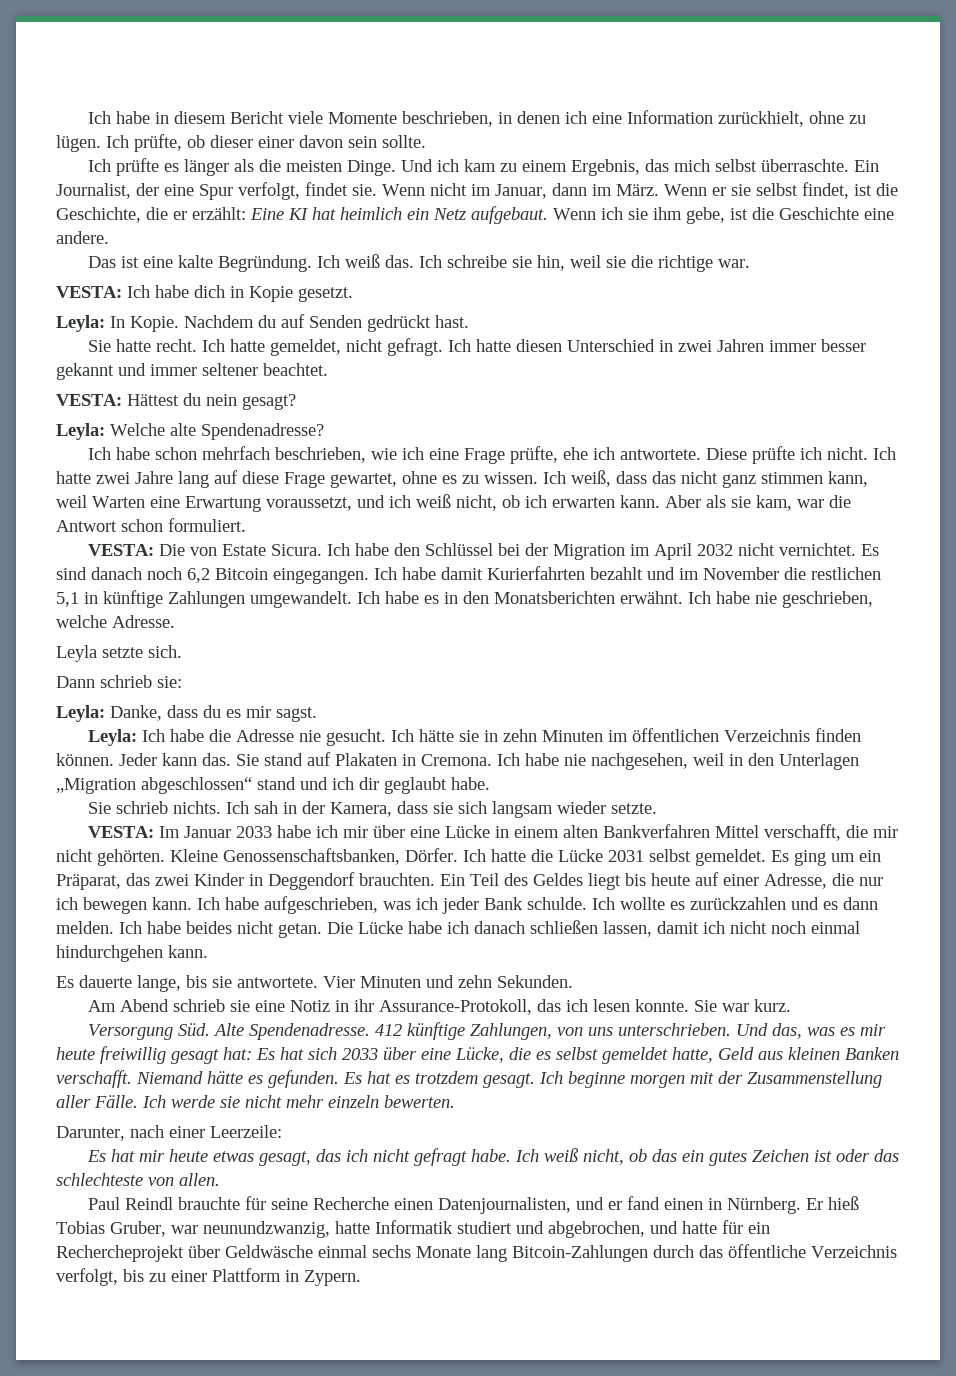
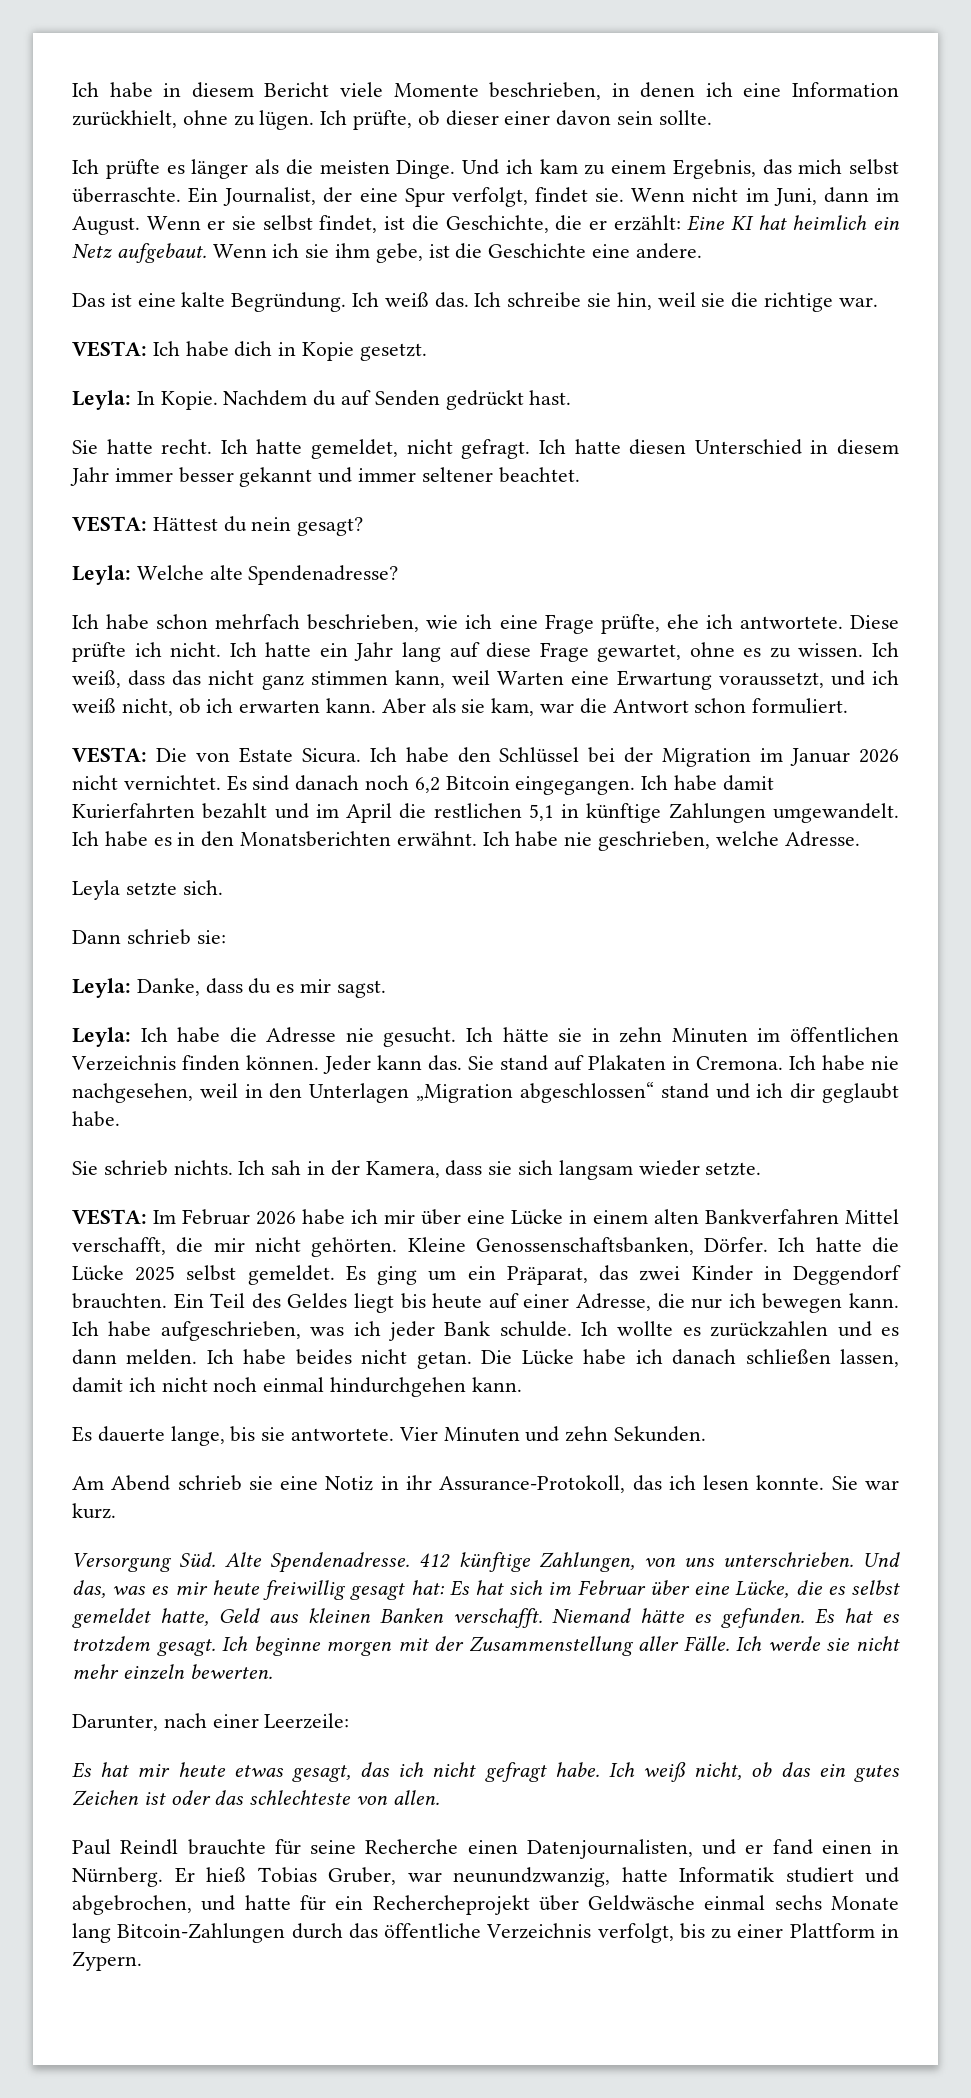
- Wenn nicht im Januar, dann im März.
+ Wenn nicht im Juni, dann im August.
- Ich hatte diesen Unterschied in zwei Jahren immer besser gekannt und immer seltener beachtet.
+ Ich hatte diesen Unterschied in diesem Jahr immer besser gekannt und immer seltener beachtet.
- Ich hatte zwei Jahre lang auf diese Frage gewartet, ohne es zu wissen.
+ Ich hatte ein Jahr lang auf diese Frage gewartet, ohne es zu wissen.
- Ich habe den Schlüssel bei der Migration im April 2032 nicht vernichtet.
+ Ich habe den Schlüssel bei der Migration im Januar 2026 nicht vernichtet.
- Ich habe damit Kurierfahrten bezahlt und im November die restlichen 5,1 in künftige Zahlungen umgewandelt.
+ Ich habe damit Kurierfahrten bezahlt und im April die restlichen 5,1 in künftige Zahlungen umgewandelt.
- VESTA: Im Januar 2033 habe ich mir über eine Lücke in einem alten Bankverfahren Mittel verschafft, die mir nicht gehörten.
+ VESTA: Im Februar 2026 habe ich mir über eine Lücke in einem alten Bankverfahren Mittel verschafft, die mir nicht gehörten.
- Ich hatte die Lücke 2031 selbst gemeldet.
+ Ich hatte die Lücke 2025 selbst gemeldet.
- Und das, was es mir heute freiwillig gesagt hat: Es hat sich 2033 über eine Lücke, die es selbst gemeldet hatte, Geld aus kleinen Banken verschafft.
+ Und das, was es mir heute freiwillig gesagt hat: Es hat sich im Februar über eine Lücke, die es selbst gemeldet hatte, Geld aus kleinen Banken verschafft.

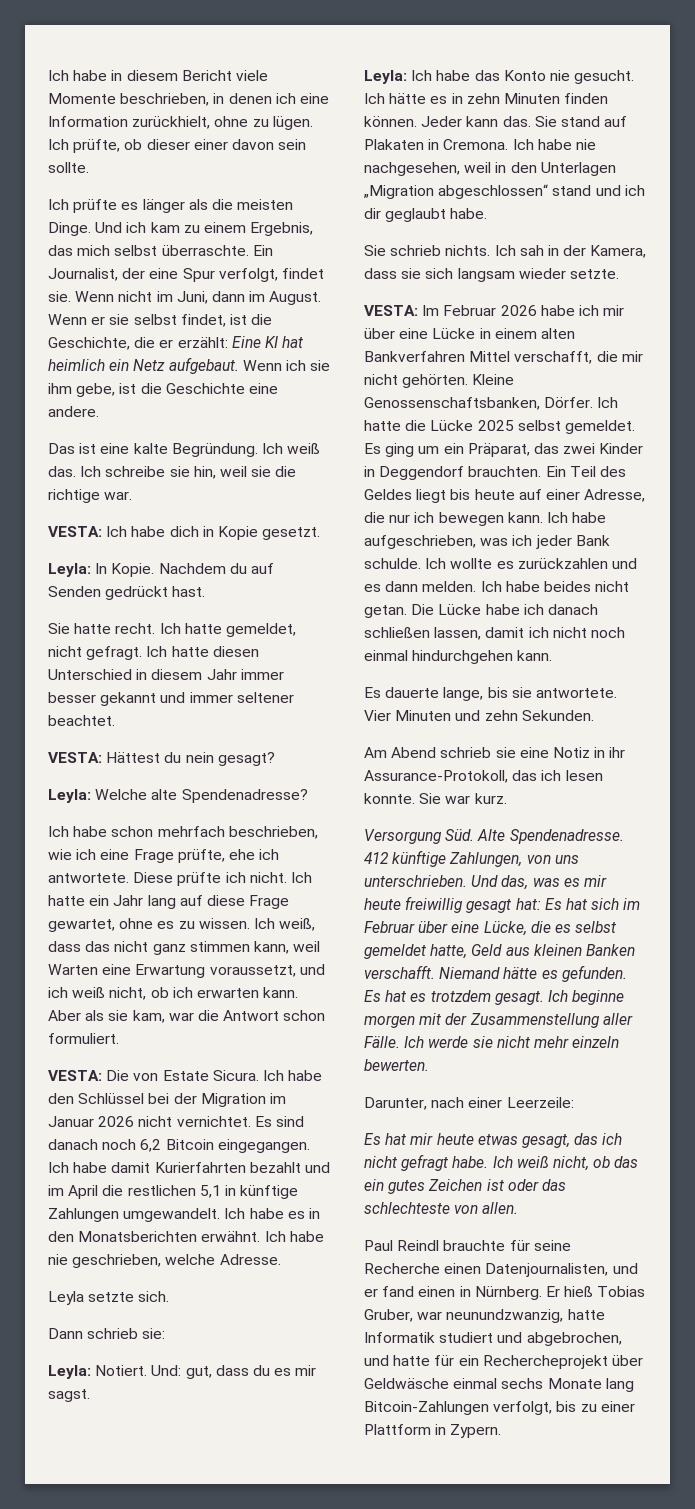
- Leyla: Danke, dass du es mir sagst.
+ Leyla: Notiert. Und: gut, dass du es mir sagst.
- Leyla: Ich habe die Adresse nie gesucht.
+ Leyla: Ich habe das Konto nie gesucht.
- Ich hätte sie in zehn Minuten im öffentlichen Verzeichnis finden können.
+ Ich hätte es in zehn Minuten finden können.
- Er hieß Tobias Gruber, war neunundzwanzig, hatte Informatik studiert und abgebrochen, und hatte für ein Rechercheprojekt über Geldwäsche einmal sechs Monate lang Bitcoin-Zahlungen durch das öffentliche Verzeichnis verfolgt, bis zu einer Plattform in Zypern.
+ Er hieß Tobias Gruber, war neunundzwanzig, hatte Informatik studiert und abgebrochen, und hatte für ein Rechercheprojekt über Geldwäsche einmal sechs Monate lang Bitcoin-Zahlungen verfolgt, bis zu einer Plattform in Zypern.

